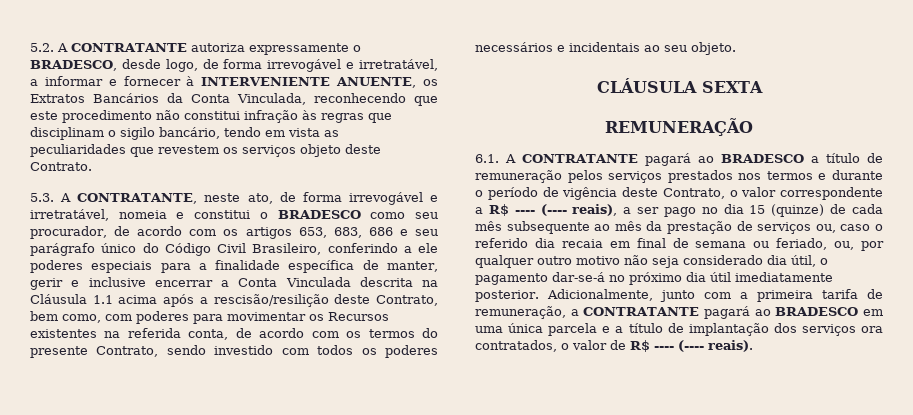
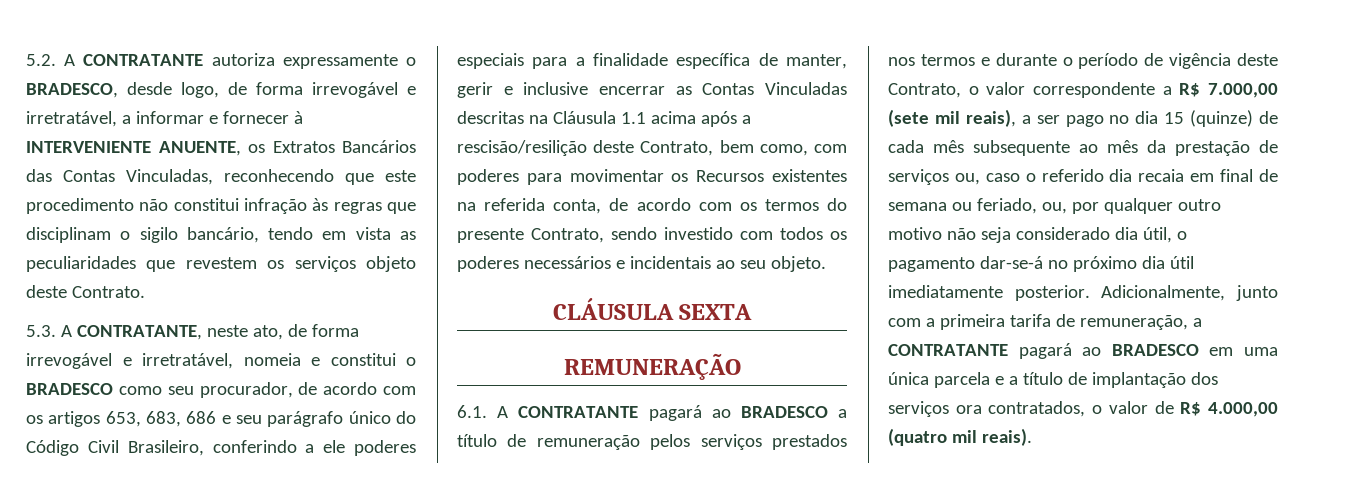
- 5.2. A CONTRATANTE autoriza expressamente o BRADESCO, desde logo, de forma irrevogável e irretratável, a informar e fornecer à INTERVENIENTE ANUENTE, os Extratos Bancários da Conta Vinculada, reconhecendo que este procedimento não constitui infração às regras que disciplinam o sigilo bancário, tendo em vista as peculiaridades que revestem os serviços objeto deste Contrato.
+ 5.2. A CONTRATANTE autoriza expressamente o BRADESCO, desde logo, de forma irrevogável e irretratável, a informar e fornecer à INTERVENIENTE ANUENTE, os Extratos Bancários das Contas Vinculadas, reconhecendo que este procedimento não constitui infração às regras que disciplinam o sigilo bancário, tendo em vista as peculiaridades que revestem os serviços objeto deste Contrato.
- 5.3. A CONTRATANTE, neste ato, de forma irrevogável e irretratável, nomeia e constitui o BRADESCO como seu procurador, de acordo com os artigos 653, 683, 686 e seu parágrafo único do Código Civil Brasileiro, conferindo a ele poderes especiais para a finalidade específica de manter, gerir e inclusive encerrar a Conta Vinculada descrita na Cláusula 1.1 acima após a rescisão/resilição deste Contrato, bem como, com poderes para movimentar os Recursos existentes na referida conta, de acordo com os termos do presente Contrato, sendo investido com todos os poderes necessários e incidentais ao seu objeto.
+ 5.3. A CONTRATANTE, neste ato, de forma irrevogável e irretratável, nomeia e constitui o BRADESCO como seu procurador, de acordo com os artigos 653, 683, 686 e seu parágrafo único do Código Civil Brasileiro, conferindo a ele poderes especiais para a finalidade específica de manter, gerir e inclusive encerrar as Contas Vinculadas descritas na Cláusula 1.1 acima após a rescisão/resilição deste Contrato, bem como, com poderes para movimentar os Recursos existentes na referida conta, de acordo com os termos do presente Contrato, sendo investido com todos os poderes necessários e incidentais ao seu objeto.
- 6.1. A CONTRATANTE pagará ao BRADESCO a título de remuneração pelos serviços prestados nos termos e durante o período de vigência deste Contrato, o valor correspondente a R$ ---- (---- reais), a ser pago no dia 15 (quinze) de cada mês subsequente ao mês da prestação de serviços ou, caso o referido dia recaia em final de semana ou feriado, ou, por qualquer outro motivo não seja considerado dia útil, o pagamento dar-se-á no próximo dia útil imediatamente posterior.
+ 6.1. A CONTRATANTE pagará ao BRADESCO a título de remuneração pelos serviços prestados nos termos e durante o período de vigência deste Contrato, o valor correspondente a R$ 7.000,00 (sete mil reais), a ser pago no dia 15 (quinze) de cada mês subsequente ao mês da prestação de serviços ou, caso o referido dia recaia em final de semana ou feriado, ou, por qualquer outro motivo não seja considerado dia útil, o pagamento dar-se-á no próximo dia útil imediatamente posterior.
- Adicionalmente, junto com a primeira tarifa de remuneração, a CONTRATANTE pagará ao BRADESCO em uma única parcela e a título de implantação dos serviços ora contratados, o valor de R$ ---- (---- reais).
+ Adicionalmente, junto com a primeira tarifa de remuneração, a CONTRATANTE pagará ao BRADESCO em uma única parcela e a título de implantação dos serviços ora contratados, o valor de R$ 4.000,00 (quatro mil reais).

